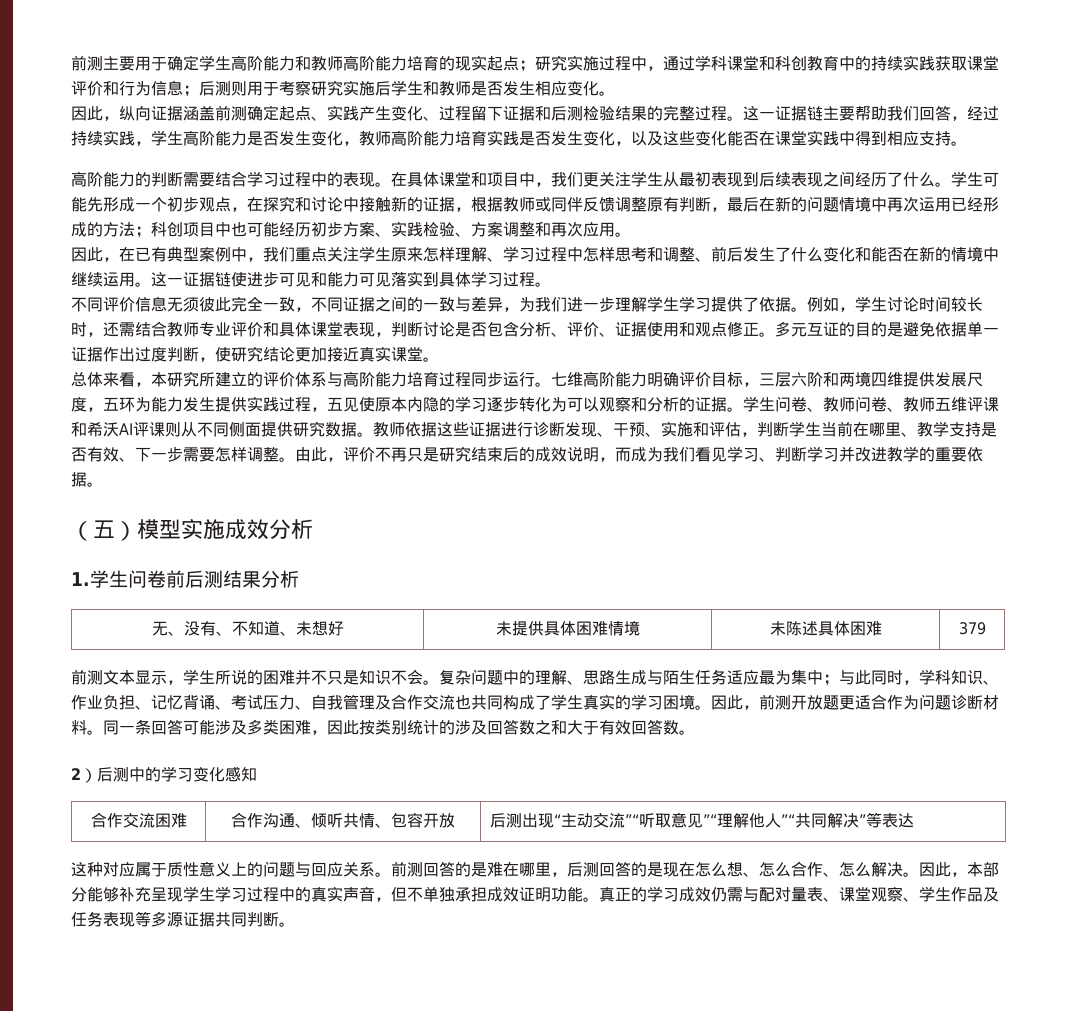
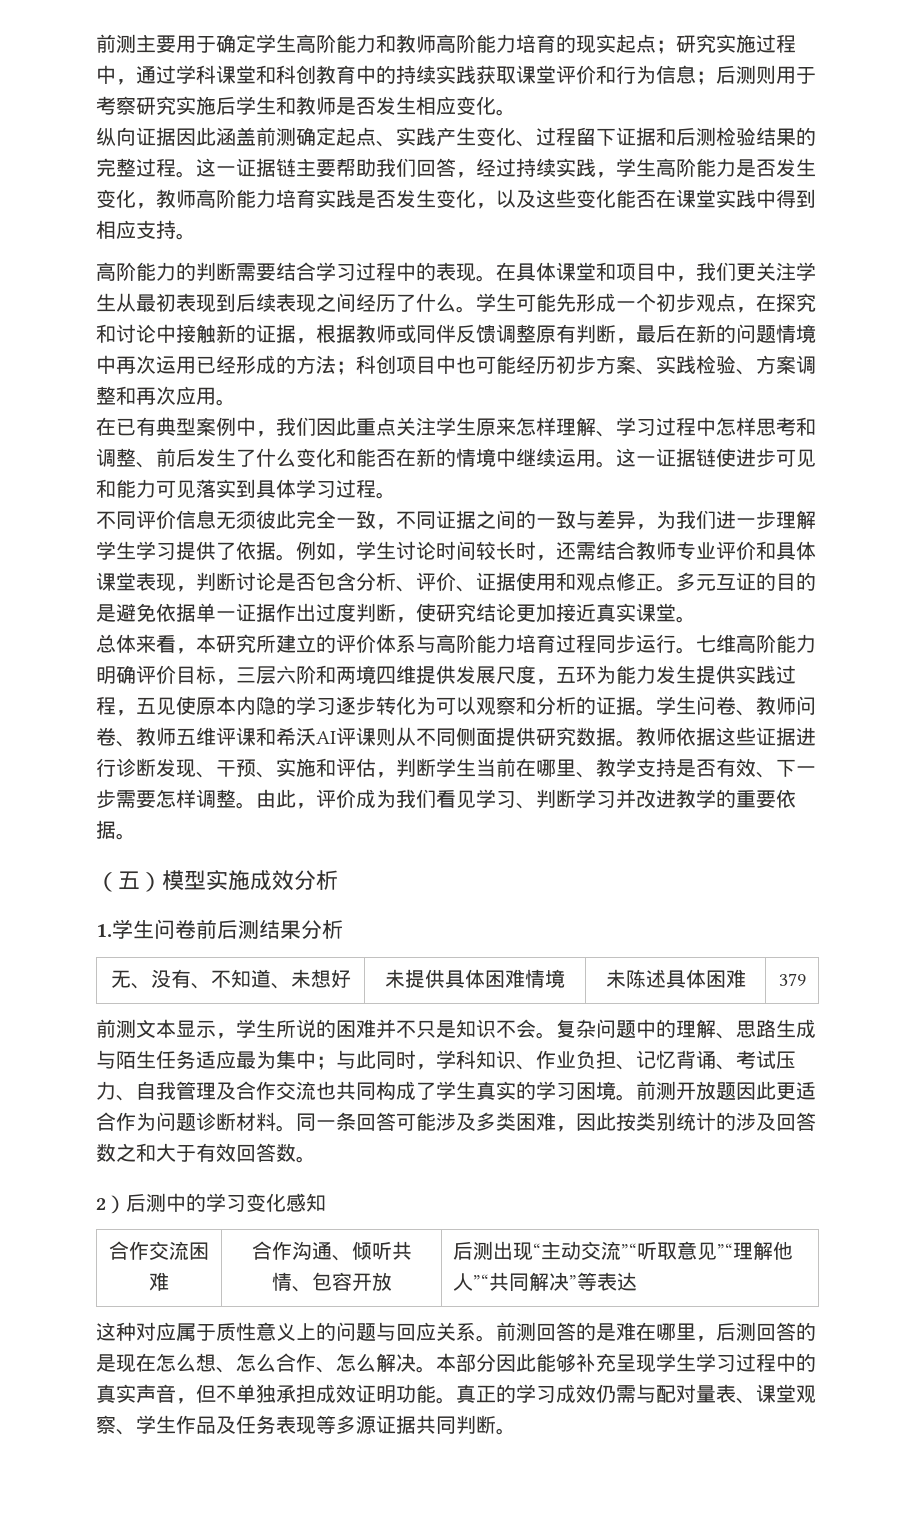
- 因此，纵向证据涵盖前测确定起点、实践产生变化、过程留下证据和后测检验结果的完整过程。
+ 纵向证据因此涵盖前测确定起点、实践产生变化、过程留下证据和后测检验结果的完整过程。
- 因此，在已有典型案例中，我们重点关注学生原来怎样理解、学习过程中怎样思考和调整、前后发生了什么变化和能否在新的情境中继续运用。
+ 在已有典型案例中，我们因此重点关注学生原来怎样理解、学习过程中怎样思考和调整、前后发生了什么变化和能否在新的情境中继续运用。
- 由此，评价不再只是研究结束后的成效说明，而成为我们看见学习、判断学习并改进教学的重要依据。
+ 由此，评价成为我们看见学习、判断学习并改进教学的重要依据。
- 因此，前测开放题更适合作为问题诊断材料。
+ 前测开放题因此更适合作为问题诊断材料。
- 因此，本部分能够补充呈现学生学习过程中的真实声音，但不单独承担成效证明功能。
+ 本部分因此能够补充呈现学生学习过程中的真实声音，但不单独承担成效证明功能。

